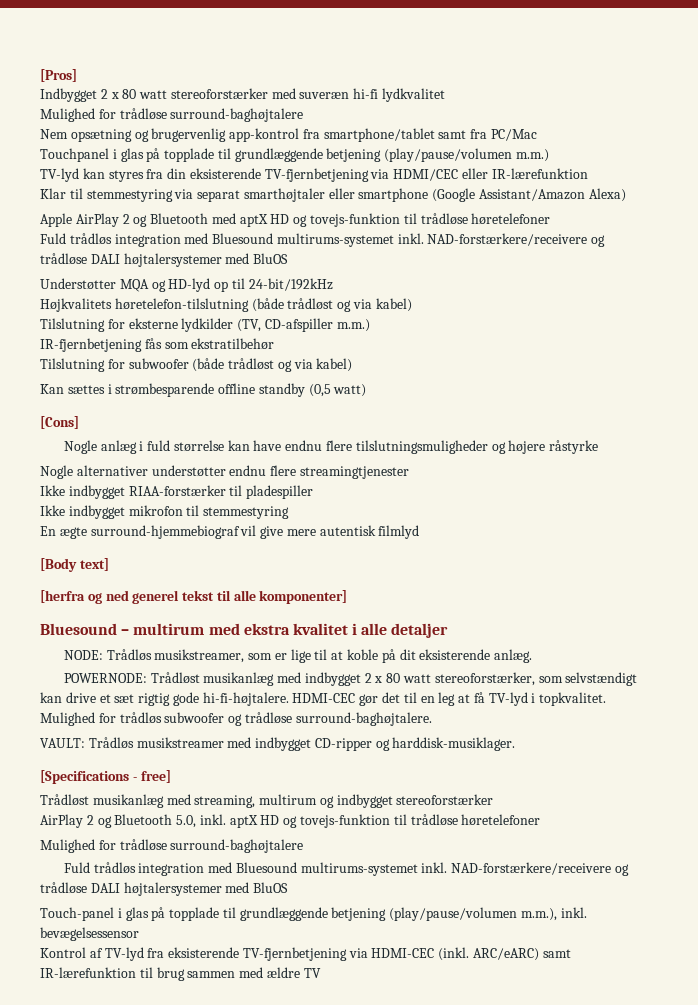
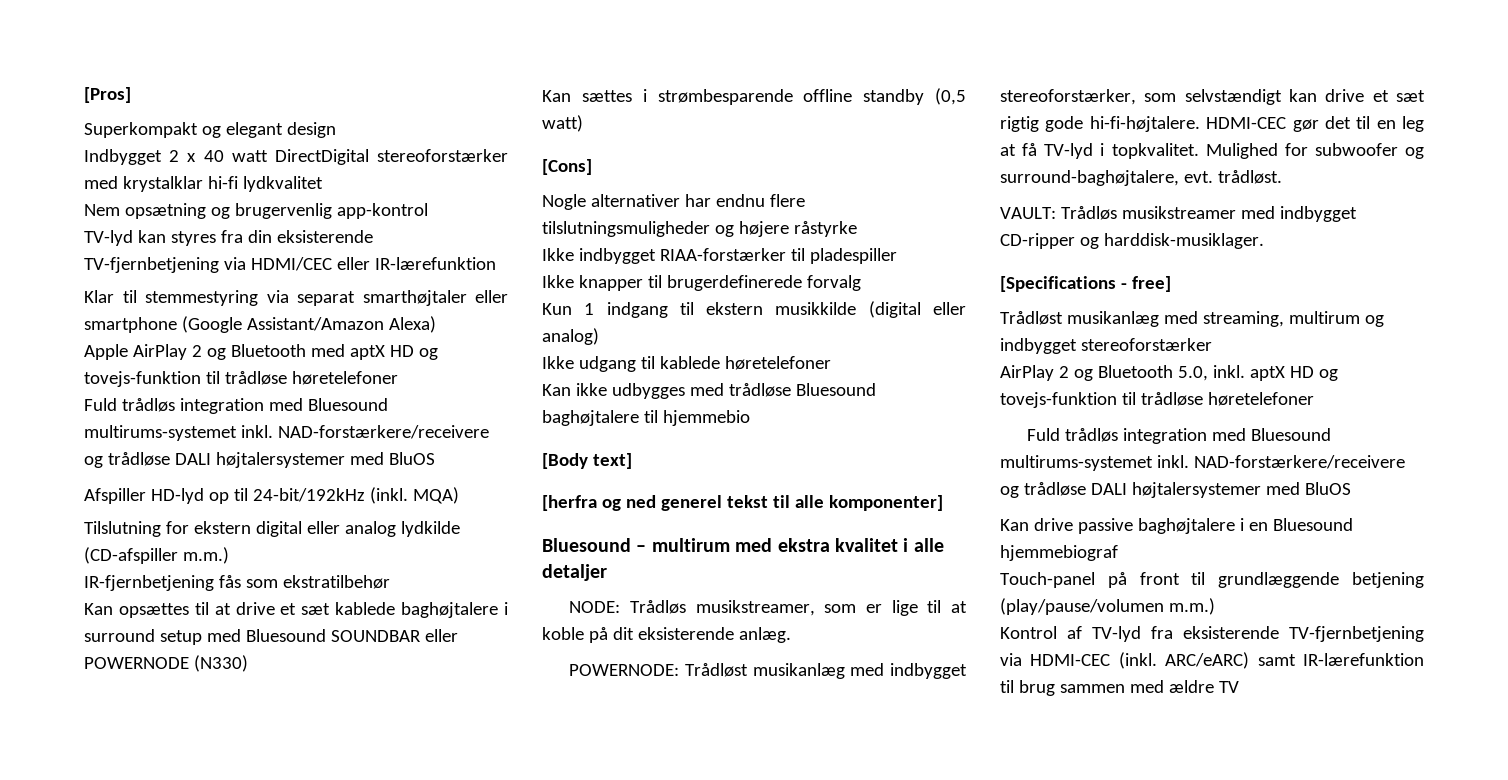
+ Superkompakt og elegant design
- Indbygget 2 x 80 watt stereoforstærker med suveræn hi-fi lydkvalitet
- Mulighed for trådløse surround-baghøjtalere
+ Indbygget 2 x 40 watt DirectDigital stereoforstærker med krystalklar hi-fi lydkvalitet
- Nem opsætning og brugervenlig app-kontrol fra smartphone/tablet samt fra PC/Mac
- Touchpanel i glas på topplade til grundlæggende betjening (play/pause/volumen m.m.)
+ Nem opsætning og brugervenlig app-kontrol
- Understøtter MQA og HD-lyd op til 24-bit/192kHz
- Højkvalitets høretelefon-tilslutning (både trådløst og via kabel)
- Tilslutning for eksterne lydkilder (TV, CD-afspiller m.m.)
+ Afspiller HD-lyd op til 24-bit/192kHz (inkl. MQA)
+ Tilslutning for ekstern digital eller analog lydkilde (CD-afspiller m.m.)
- Tilslutning for subwoofer (både trådløst og via kabel)
+ Kan opsættes til at drive et sæt kablede baghøjtalere i surround setup med Bluesound SOUNDBAR eller POWERNODE (N330)
- Nogle anlæg i fuld størrelse kan have endnu flere tilslutningsmuligheder og højere råstyrke
+ Nogle alternativer har endnu flere tilslutningsmuligheder og højere råstyrke
- Nogle alternativer understøtter endnu flere streamingtjenester
- Ikke indbygget mikrofon til stemmestyring
- En ægte surround-hjemmebiograf vil give mere autentisk filmlyd
+ Ikke knapper til brugerdefinerede forvalg
+ Kun 1 indgang til ekstern musikkilde (digital eller analog)
+ Ikke udgang til kablede høretelefoner
+ Kan ikke udbygges med trådløse Bluesound baghøjtalere til hjemmebio
- POWERNODE: Trådløst musikanlæg med indbygget 2 x 80 watt stereoforstærker, som selvstændigt kan drive et sæt rigtig gode hi-fi-højtalere.
+ POWERNODE: Trådløst musikanlæg med indbygget stereoforstærker, som selvstændigt kan drive et sæt rigtig gode hi-fi-højtalere.
- Mulighed for trådløs subwoofer og trådløse surround-baghøjtalere.
+ Mulighed for subwoofer og surround-baghøjtalere, evt. trådløst.
  AirPlay 2 og Bluetooth 5.0, inkl. aptX HD og tovejs-funktion til trådløse høretelefoner
- Mulighed for trådløse surround-baghøjtalere
- Touch-panel i glas på topplade til grundlæggende betjening (play/pause/volumen m.m.), inkl. bevægelsessensor
+ Kan drive passive baghøjtalere i en Bluesound hjemmebiograf
+ Touch-panel på front til grundlæggende betjening (play/pause/volumen m.m.)

